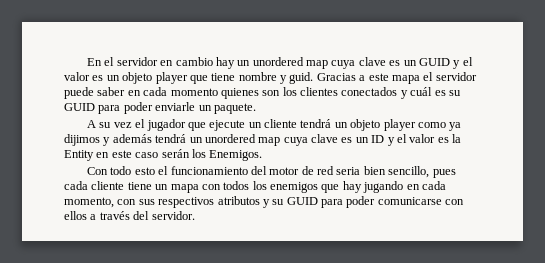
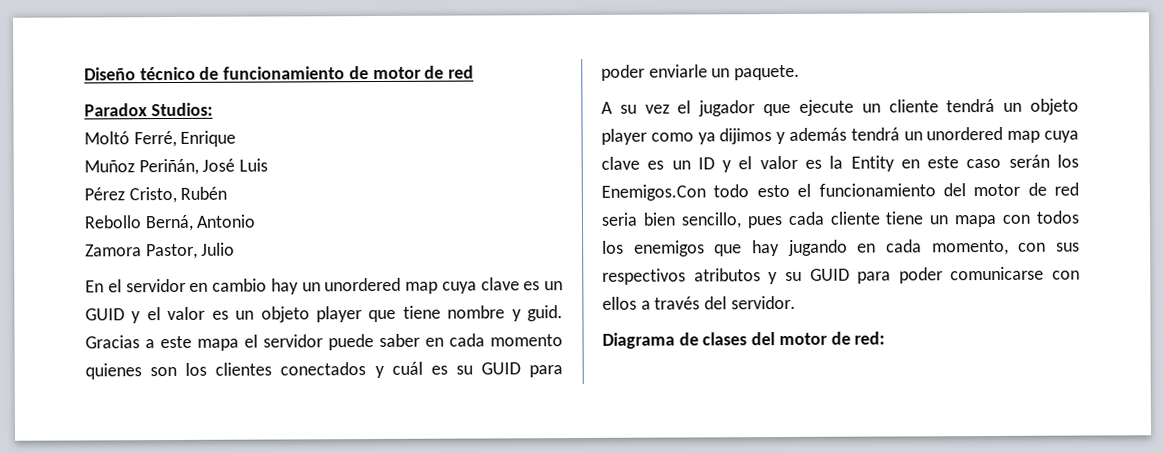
+ Diseño técnico de funcionamiento de motor de red
+ Paradox Studios:
+ Moltó Ferré, Enrique
+ Muñoz Periñán, José Luis
+ Pérez Cristo, Rubén
+ Rebollo Berná, Antonio
+ Zamora Pastor, Julio
- A su vez el jugador que ejecute un cliente tendrá un objeto player como ya dijimos y además tendrá un unordered map cuya clave es un ID y el valor es la Entity en este caso serán los Enemigos.
- Con todo esto el funcionamiento del motor de red seria bien sencillo, pues cada cliente tiene un mapa con todos los enemigos que hay jugando en cada momento, con sus respectivos atributos y su GUID para poder comunicarse con ellos a través del servidor.
+ A su vez el jugador que ejecute un cliente tendrá un objeto player como ya dijimos y además tendrá un unordered map cuya clave es un ID y el valor es la Entity en este caso serán los Enemigos.Con todo esto el funcionamiento del motor de red seria bien sencillo, pues cada cliente tiene un mapa con todos los enemigos que hay jugando en cada momento, con sus respectivos atributos y su GUID para poder comunicarse con ellos a través del servidor.
+ Diagrama de clases del motor de red:

